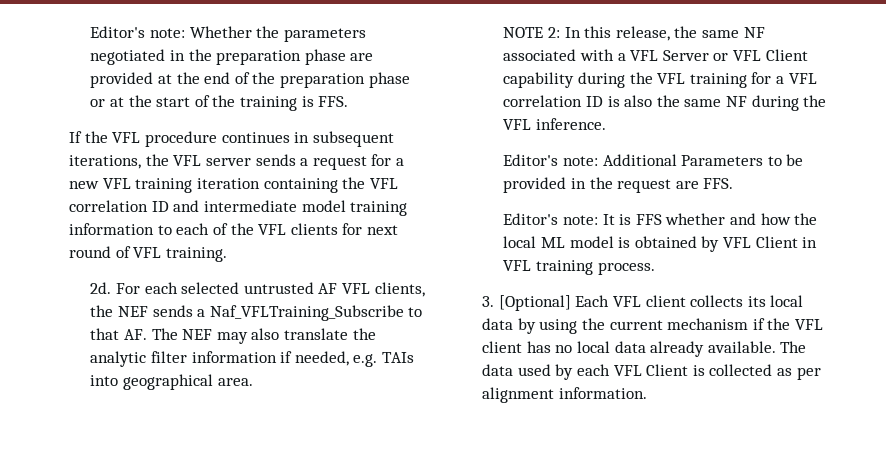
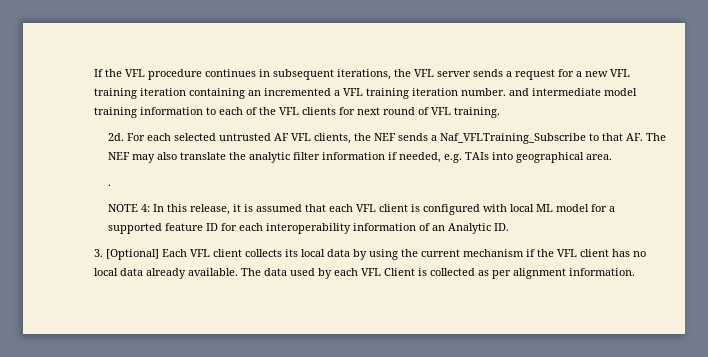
- Editor's note: Whether the parameters negotiated in the preparation phase are provided at the end of the preparation phase or at the start of the training is FFS.
- If the VFL procedure continues in subsequent iterations, the VFL server sends a request for a new VFL training iteration containing the VFL correlation ID and intermediate model training information to each of the VFL clients for next round of VFL training.
+ If the VFL procedure continues in subsequent iterations, the VFL server sends a request for a new VFL training iteration containing an incremented a VFL training iteration number. and intermediate model training information to each of the VFL clients for next round of VFL training.
+ .
- NOTE 2: In this release, the same NF associated with a VFL Server or VFL Client capability during the VFL training for a VFL correlation ID is also the same NF during the VFL inference.
- Editor's note: Additional Parameters to be provided in the request are FFS.
- Editor's note: It is FFS whether and how the local ML model is obtained by VFL Client in VFL training process.
+ NOTE 4: In this release, it is assumed that each VFL client is configured with local ML model for a supported feature ID for each interoperability information of an Analytic ID.

